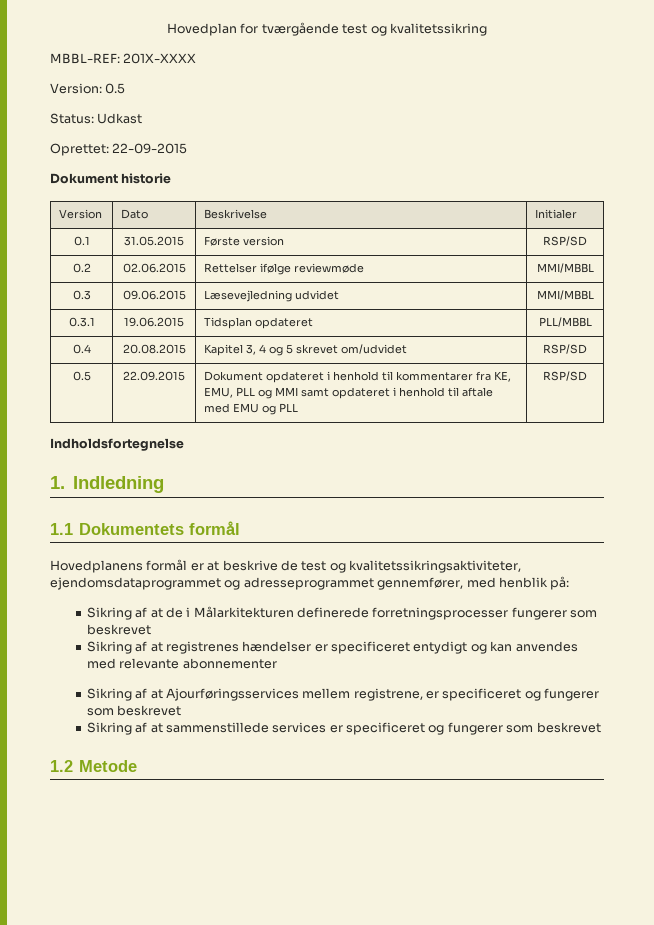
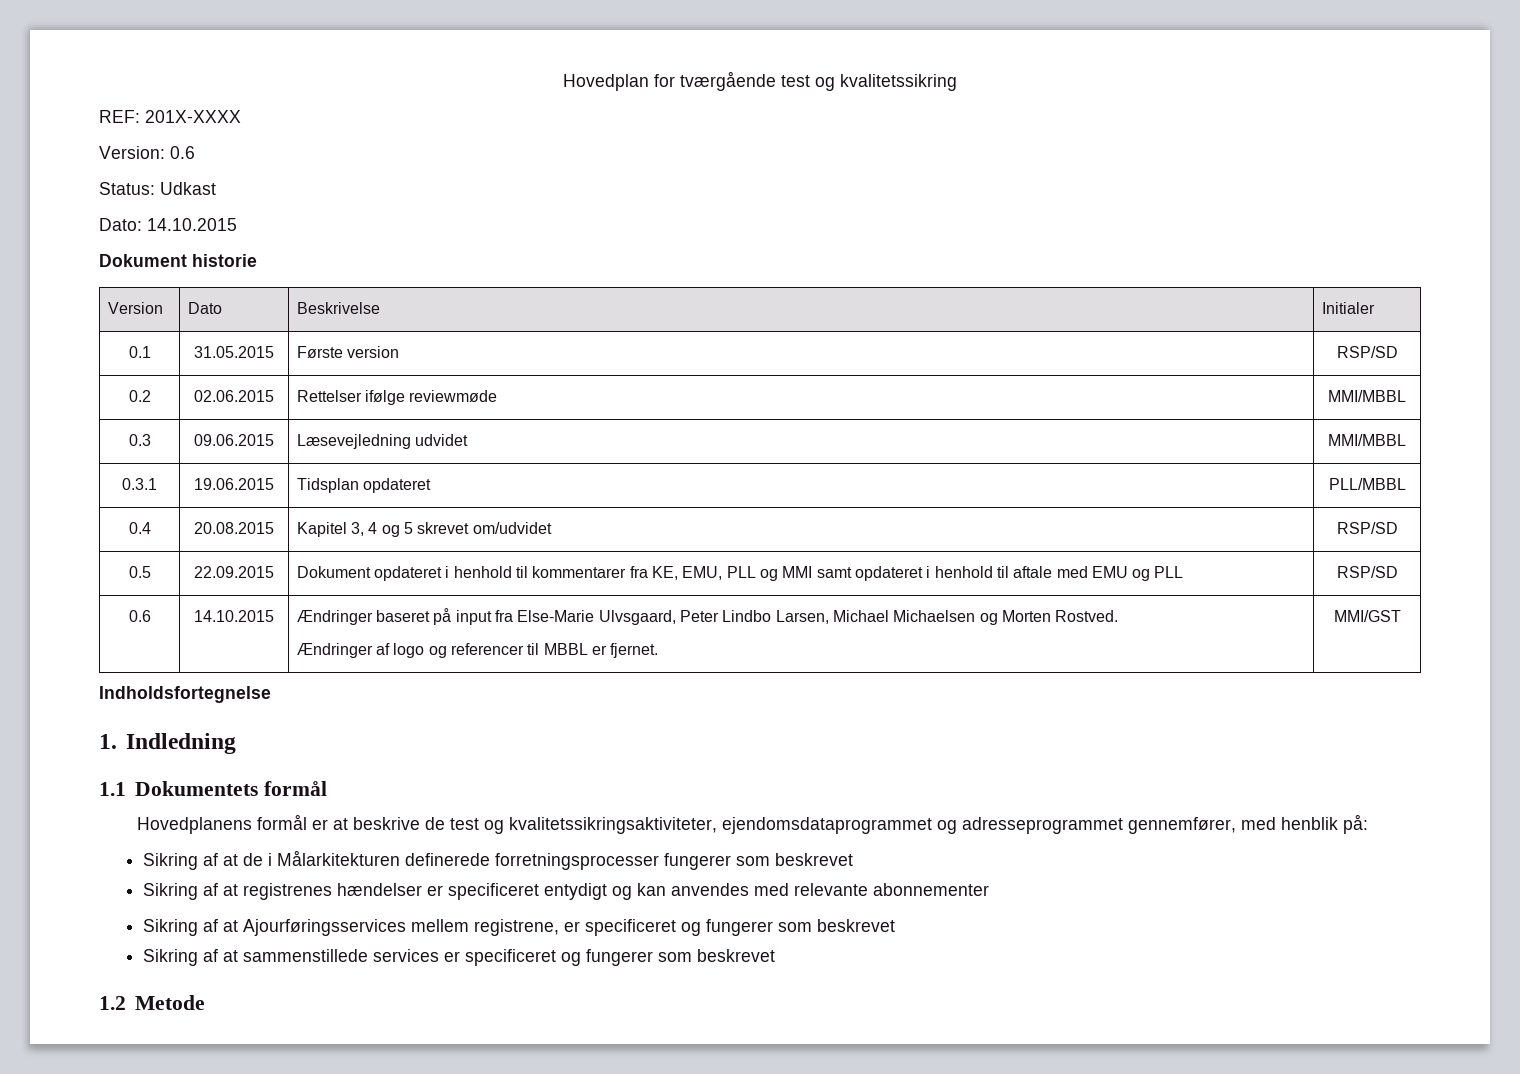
- MBBL-REF: 201X-XXXX
+ REF: 201X-XXXX
- Version: 0.5
+ Version: 0.6
- Oprettet: 22-09-2015
+ Dato: 14.10.2015
+ 0.6 | 14.10.2015 | Ændringer baseret på input fra Else-Marie Ulvsgaard, Peter Lindbo Larsen, Michael Michaelsen og Morten Rostved.
+ Ændringer af logo og referencer til MBBL er fjernet. | MMI/GST

